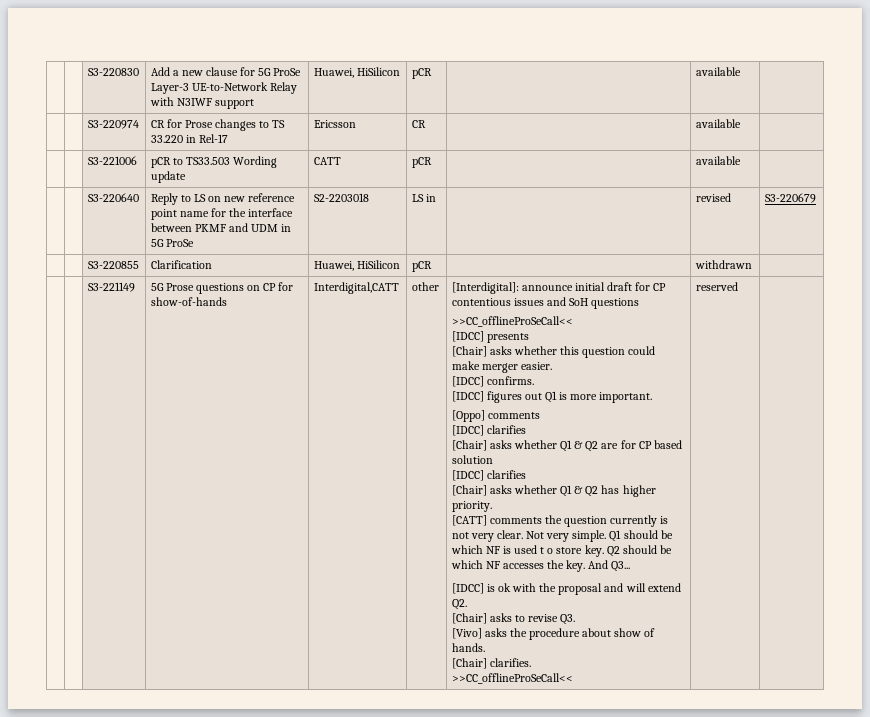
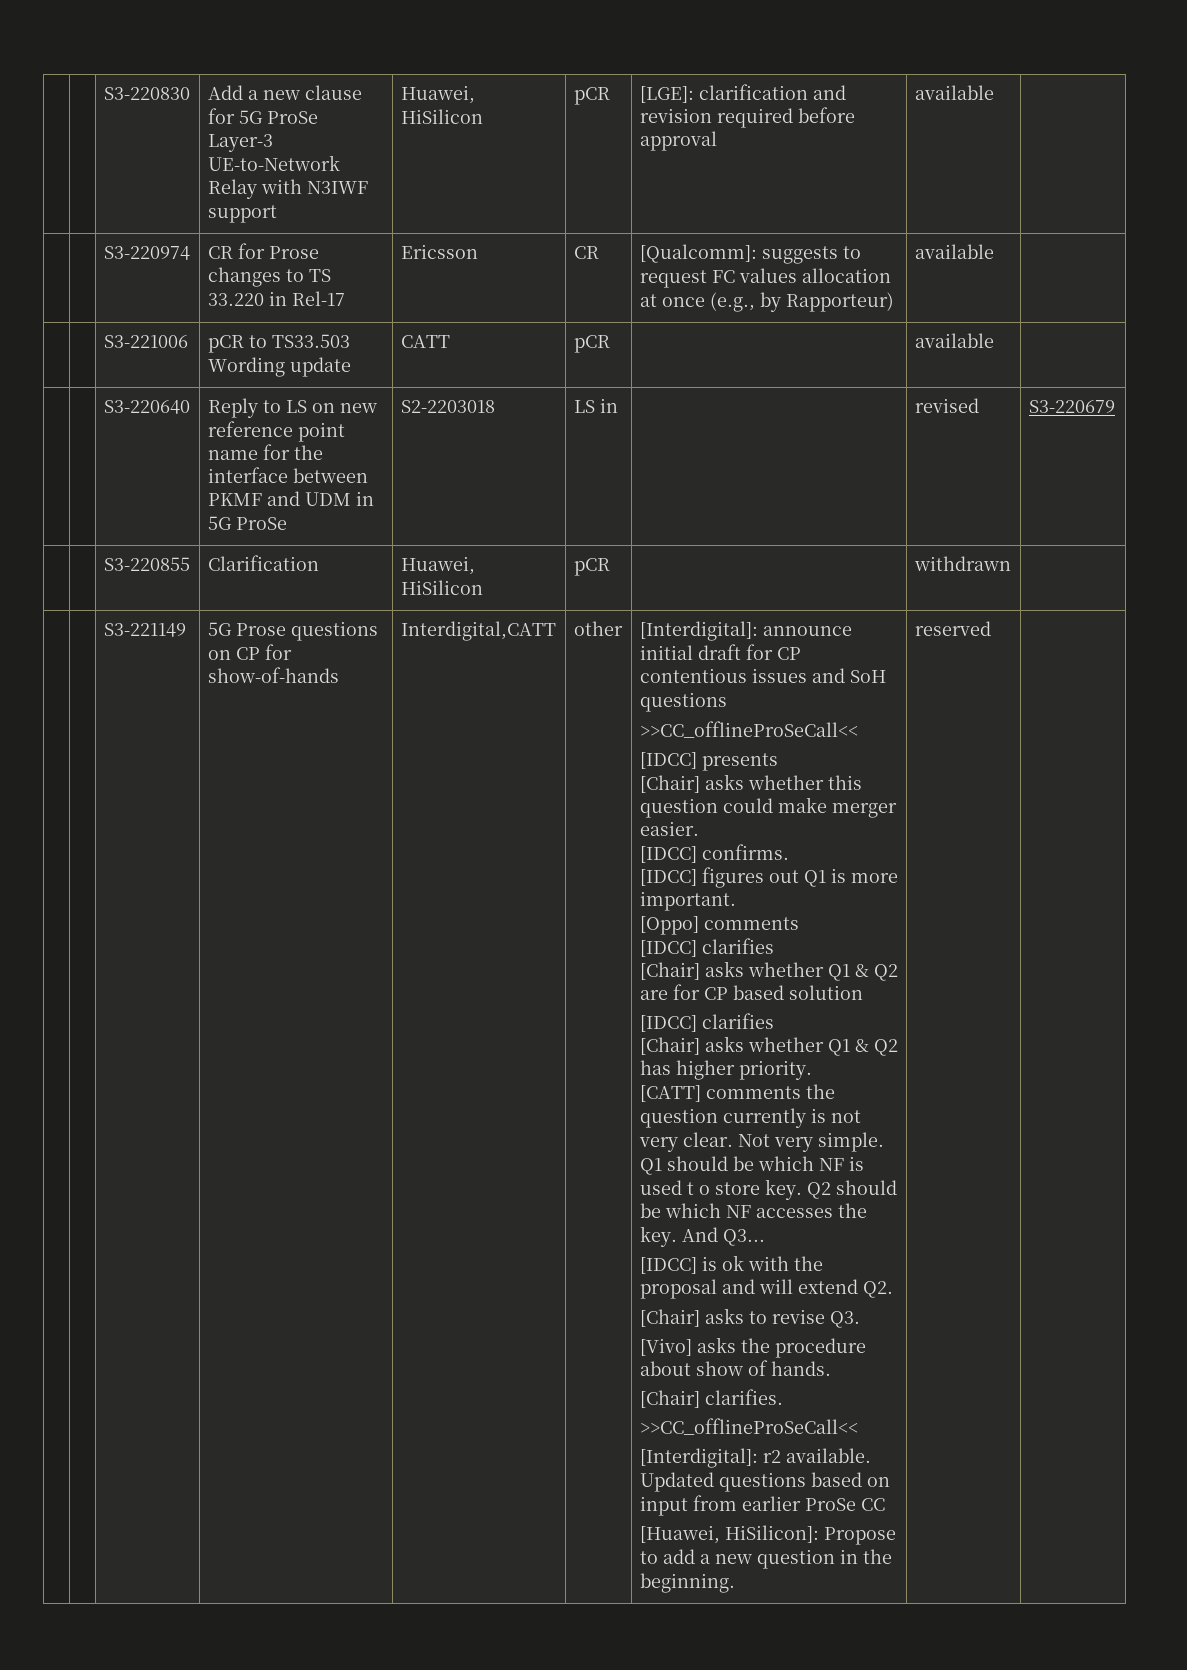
- | | S3-220830 | Add a new clause for 5G ProSe Layer-3 UE-to-Network Relay with N3IWF support | Huawei, HiSilicon | pCR | | available |
+ | | S3-220830 | Add a new clause for 5G ProSe Layer-3 UE-to-Network Relay with N3IWF support | Huawei, HiSilicon | pCR | [LGE]: clarification and revision required before approval | available |
- | | S3-220974 | CR for Prose changes to TS 33.220 in Rel-17 | Ericsson | CR | | available |
+ | | S3-220974 | CR for Prose changes to TS 33.220 in Rel-17 | Ericsson | CR | [Qualcomm]: suggests to request FC values allocation at once (e.g., by Rapporteur) | available |
+ [Interdigital]: r2 available. Updated questions based on input from earlier ProSe CC
+ [Huawei, HiSilicon]: Propose to add a new question in the beginning.

